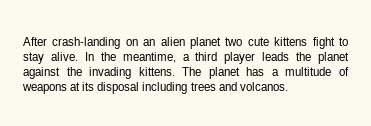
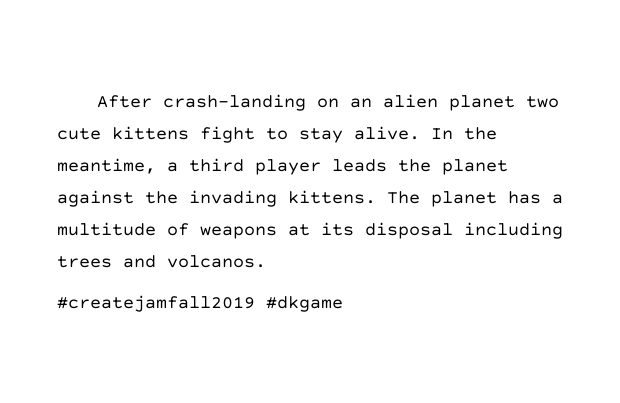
+ #createjamfall2019 #dkgame

